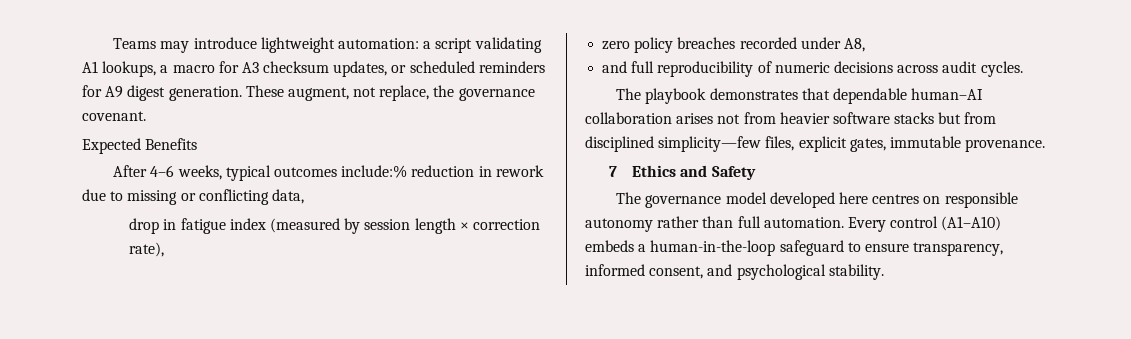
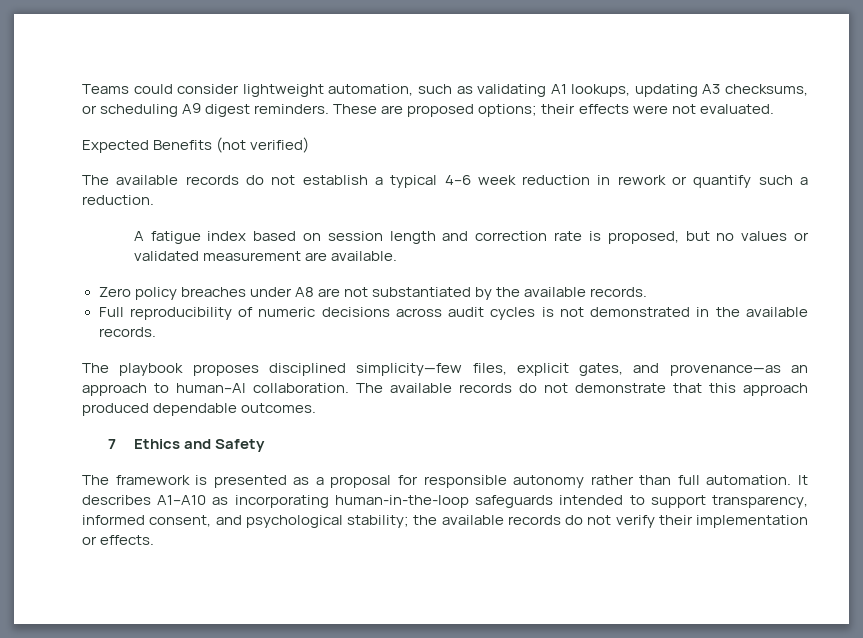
- Teams may introduce lightweight automation: a script validating A1 lookups, a macro for A3 checksum updates, or scheduled reminders for A9 digest generation. These augment, not replace, the governance covenant.
- Expected Benefits
- After 4–6 weeks, typical outcomes include:% reduction in rework due to missing or conflicting data,
- drop in fatigue index (measured by session length × correction rate),
- zero policy breaches recorded under A8,
- and full reproducibility of numeric decisions across audit cycles.
- The playbook demonstrates that dependable human–AI collaboration arises not from heavier software stacks but from disciplined simplicity—few files, explicit gates, immutable provenance.
+ Teams could consider lightweight automation, such as validating A1 lookups, updating A3 checksums, or scheduling A9 digest reminders. These are proposed options; their effects were not evaluated.
+ Expected Benefits (not verified)
+ The available records do not establish a typical 4–6 week reduction in rework or quantify such a reduction.
+ A fatigue index based on session length and correction rate is proposed, but no values or validated measurement are available.
+ Zero policy breaches under A8 are not substantiated by the available records.
+ Full reproducibility of numeric decisions across audit cycles is not demonstrated in the available records.
+ The playbook proposes disciplined simplicity—few files, explicit gates, and provenance—as an approach to human–AI collaboration. The available records do not demonstrate that this approach produced dependable outcomes.
- The governance model developed here centres on responsible autonomy rather than full automation.
+ The framework is presented as a proposal for responsible autonomy rather than full automation.
- Every control (A1–A10) embeds a human-in-the-loop safeguard to ensure transparency, informed consent, and psychological stability.
+ It describes A1–A10 as incorporating human-in-the-loop safeguards intended to support transparency, informed consent, and psychological stability; the available records do not verify their implementation or effects.

